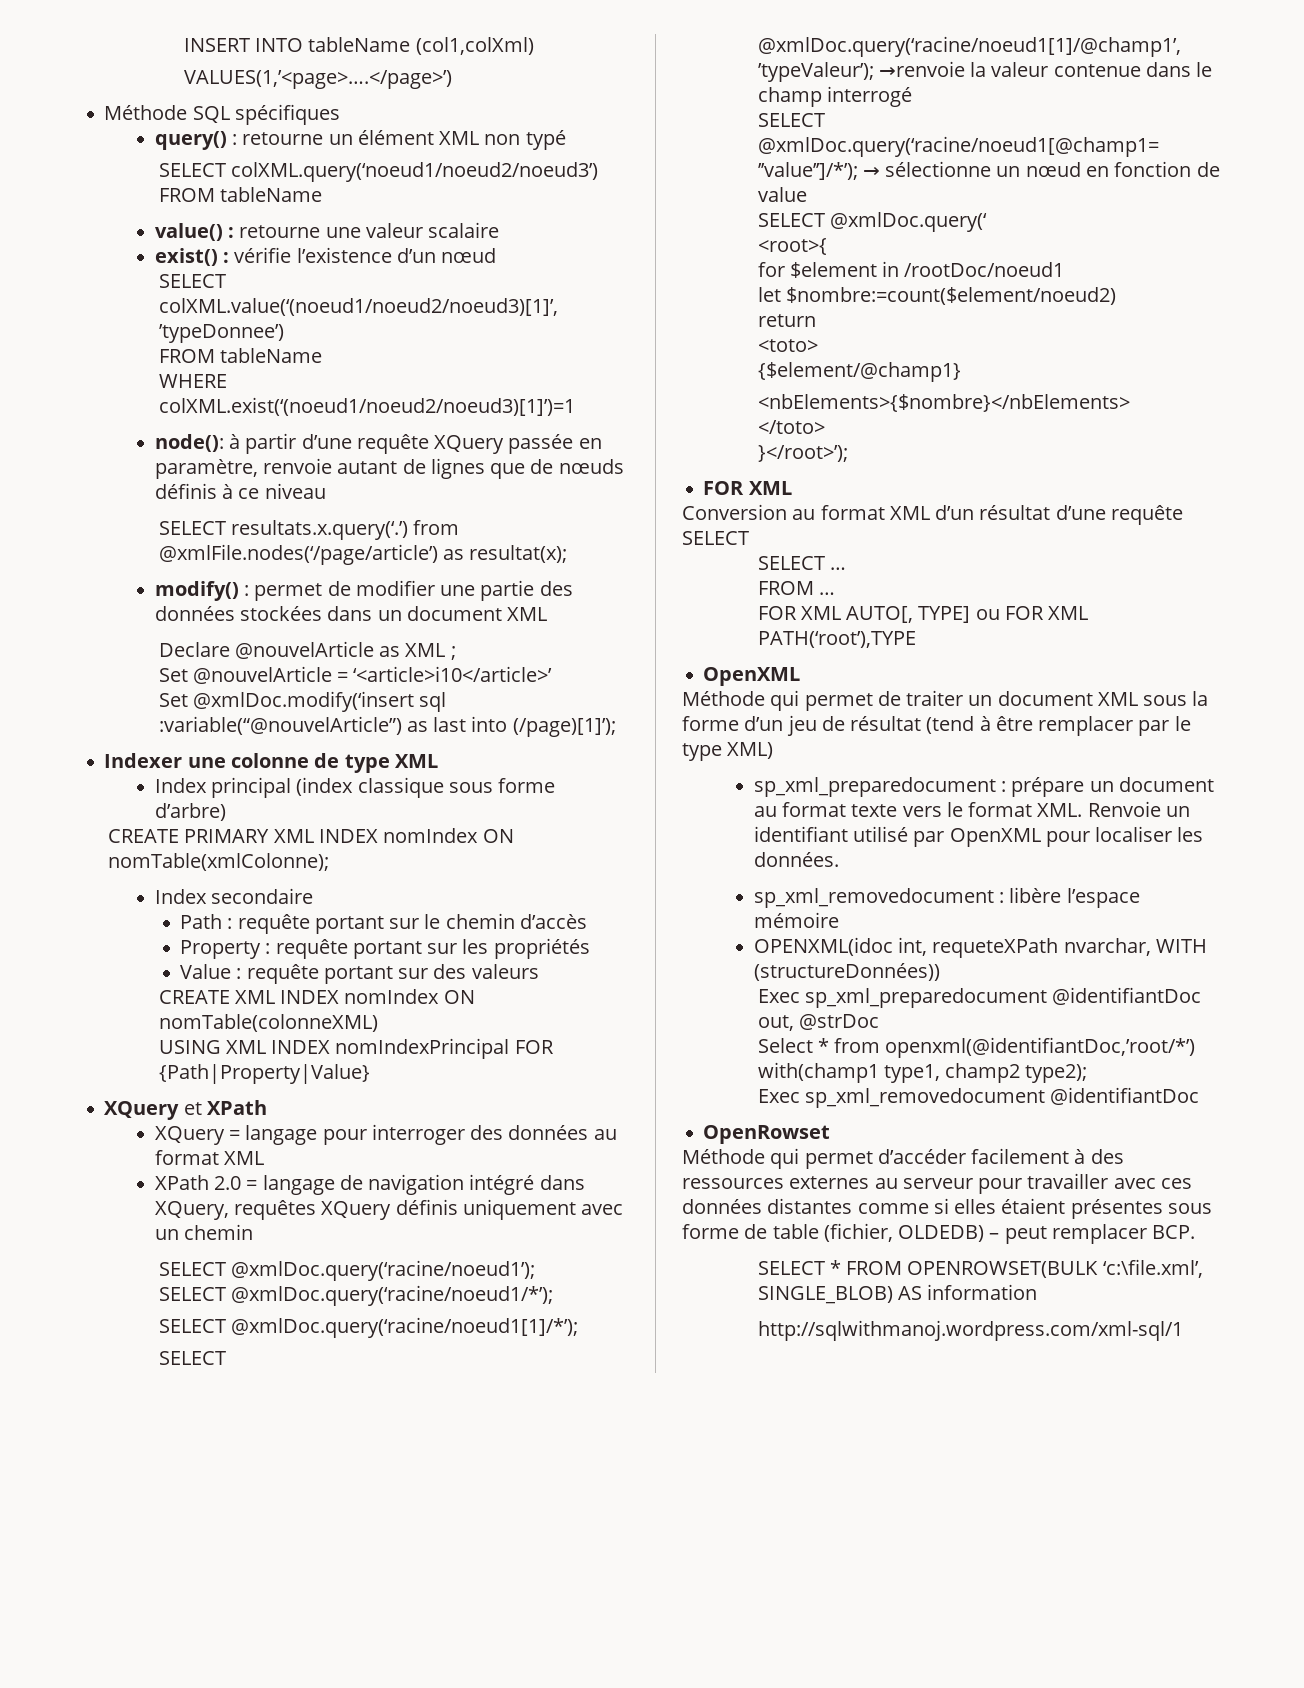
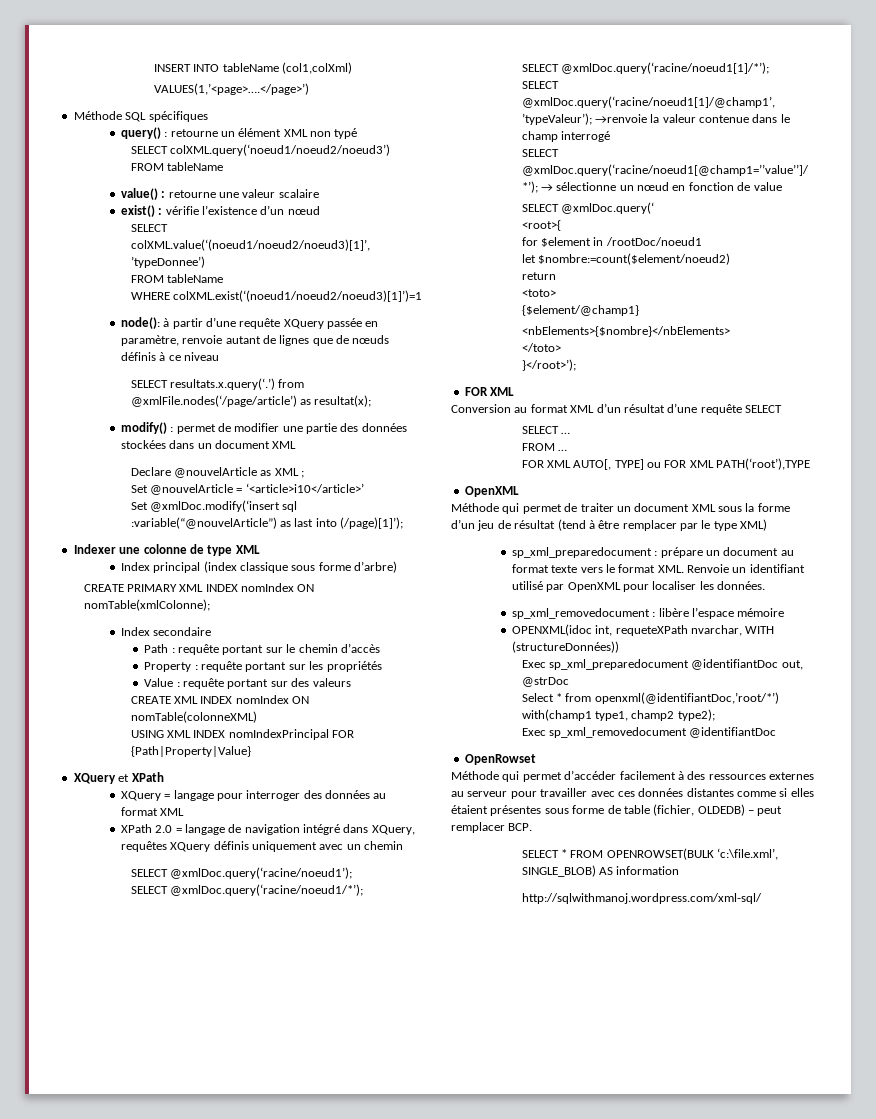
- http://sqlwithmanoj.wordpress.com/xml-sql/1
+ http://sqlwithmanoj.wordpress.com/xml-sql/

